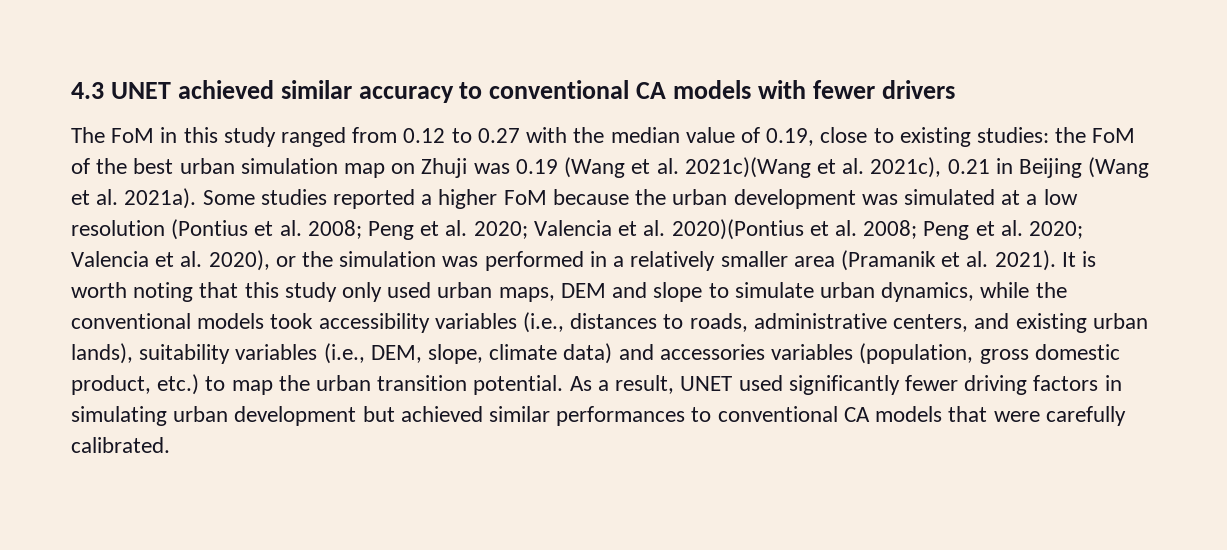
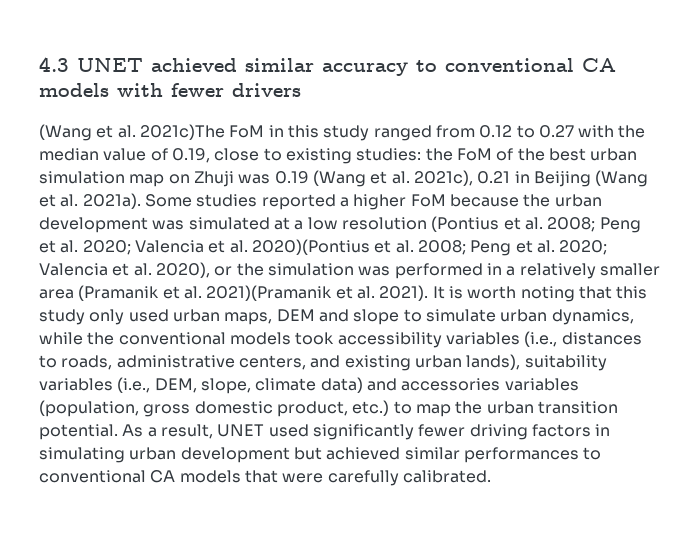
- The FoM in this study ranged from 0.12 to 0.27 with the median value of 0.19, close to existing studies: the FoM of the best urban simulation map on Zhuji was 0.19 (Wang et al. 2021c)(Wang et al. 2021c), 0.21 in Beijing (Wang et al. 2021a).
+ (Wang et al. 2021c)The FoM in this study ranged from 0.12 to 0.27 with the median value of 0.19, close to existing studies: the FoM of the best urban simulation map on Zhuji was 0.19 (Wang et al. 2021c), 0.21 in Beijing (Wang et al. 2021a).
- Some studies reported a higher FoM because the urban development was simulated at a low resolution (Pontius et al. 2008; Peng et al. 2020; Valencia et al. 2020)(Pontius et al. 2008; Peng et al. 2020; Valencia et al. 2020), or the simulation was performed in a relatively smaller area (Pramanik et al. 2021).
+ Some studies reported a higher FoM because the urban development was simulated at a low resolution (Pontius et al. 2008; Peng et al. 2020; Valencia et al. 2020)(Pontius et al. 2008; Peng et al. 2020; Valencia et al. 2020), or the simulation was performed in a relatively smaller area (Pramanik et al. 2021)(Pramanik et al. 2021).

